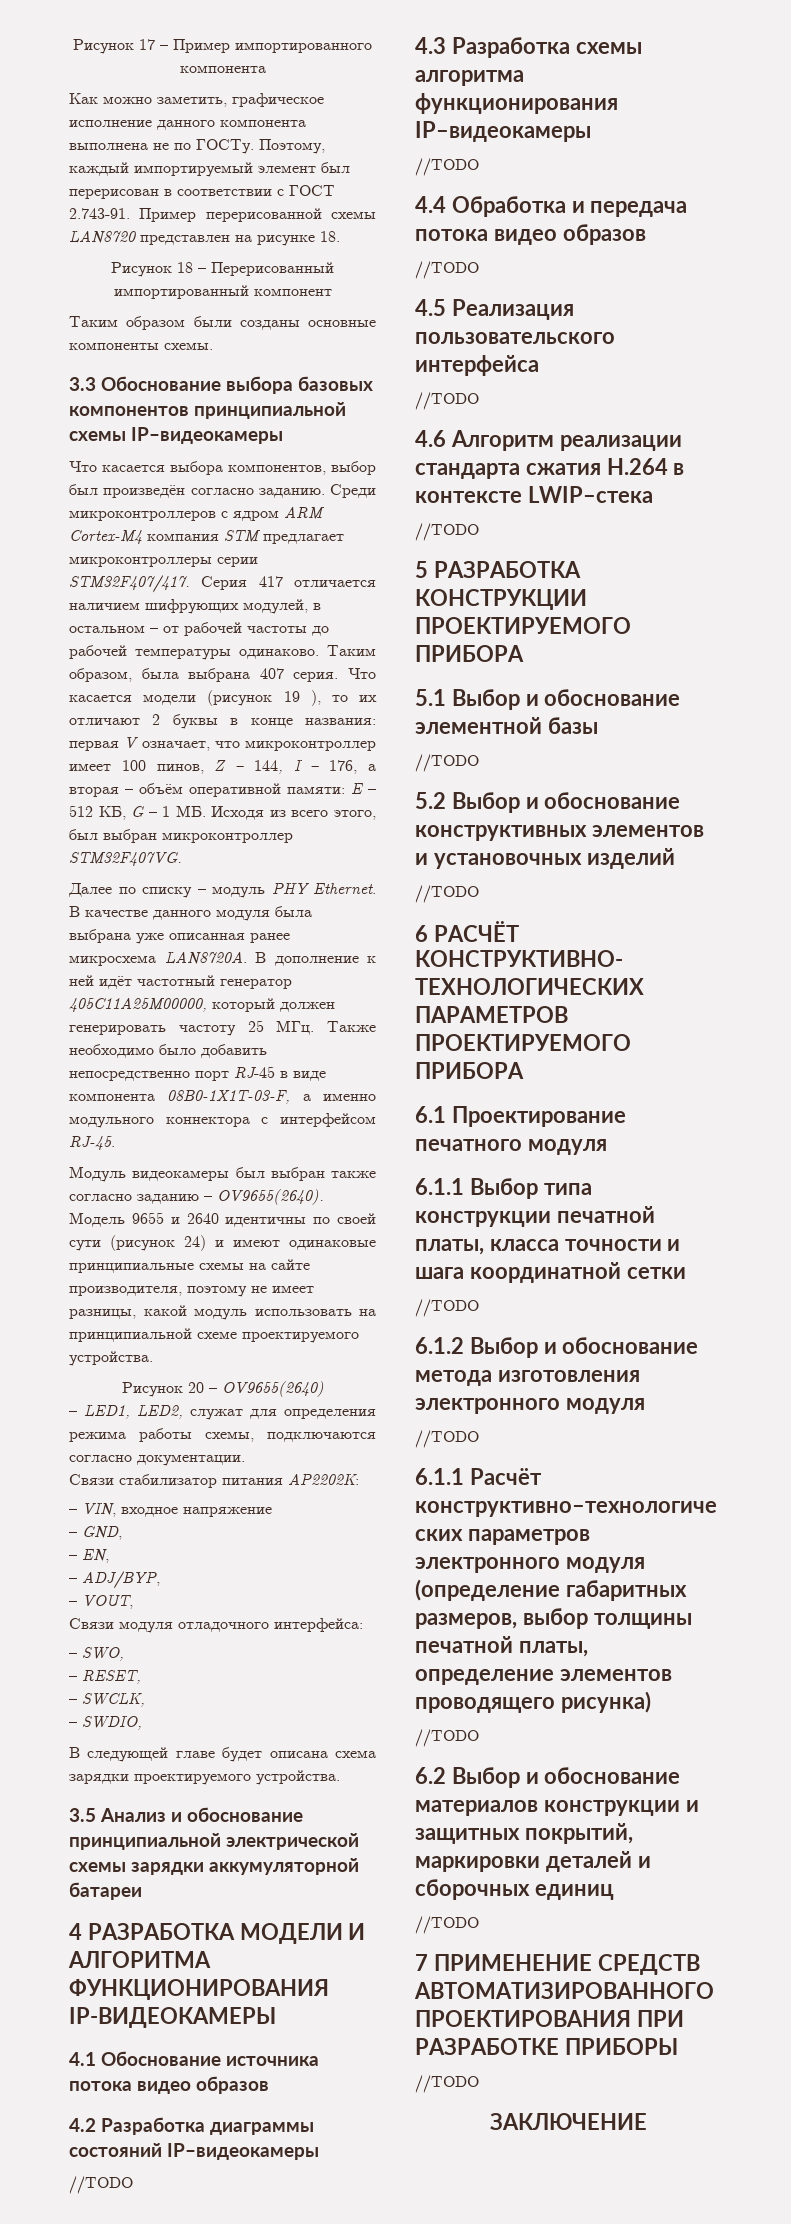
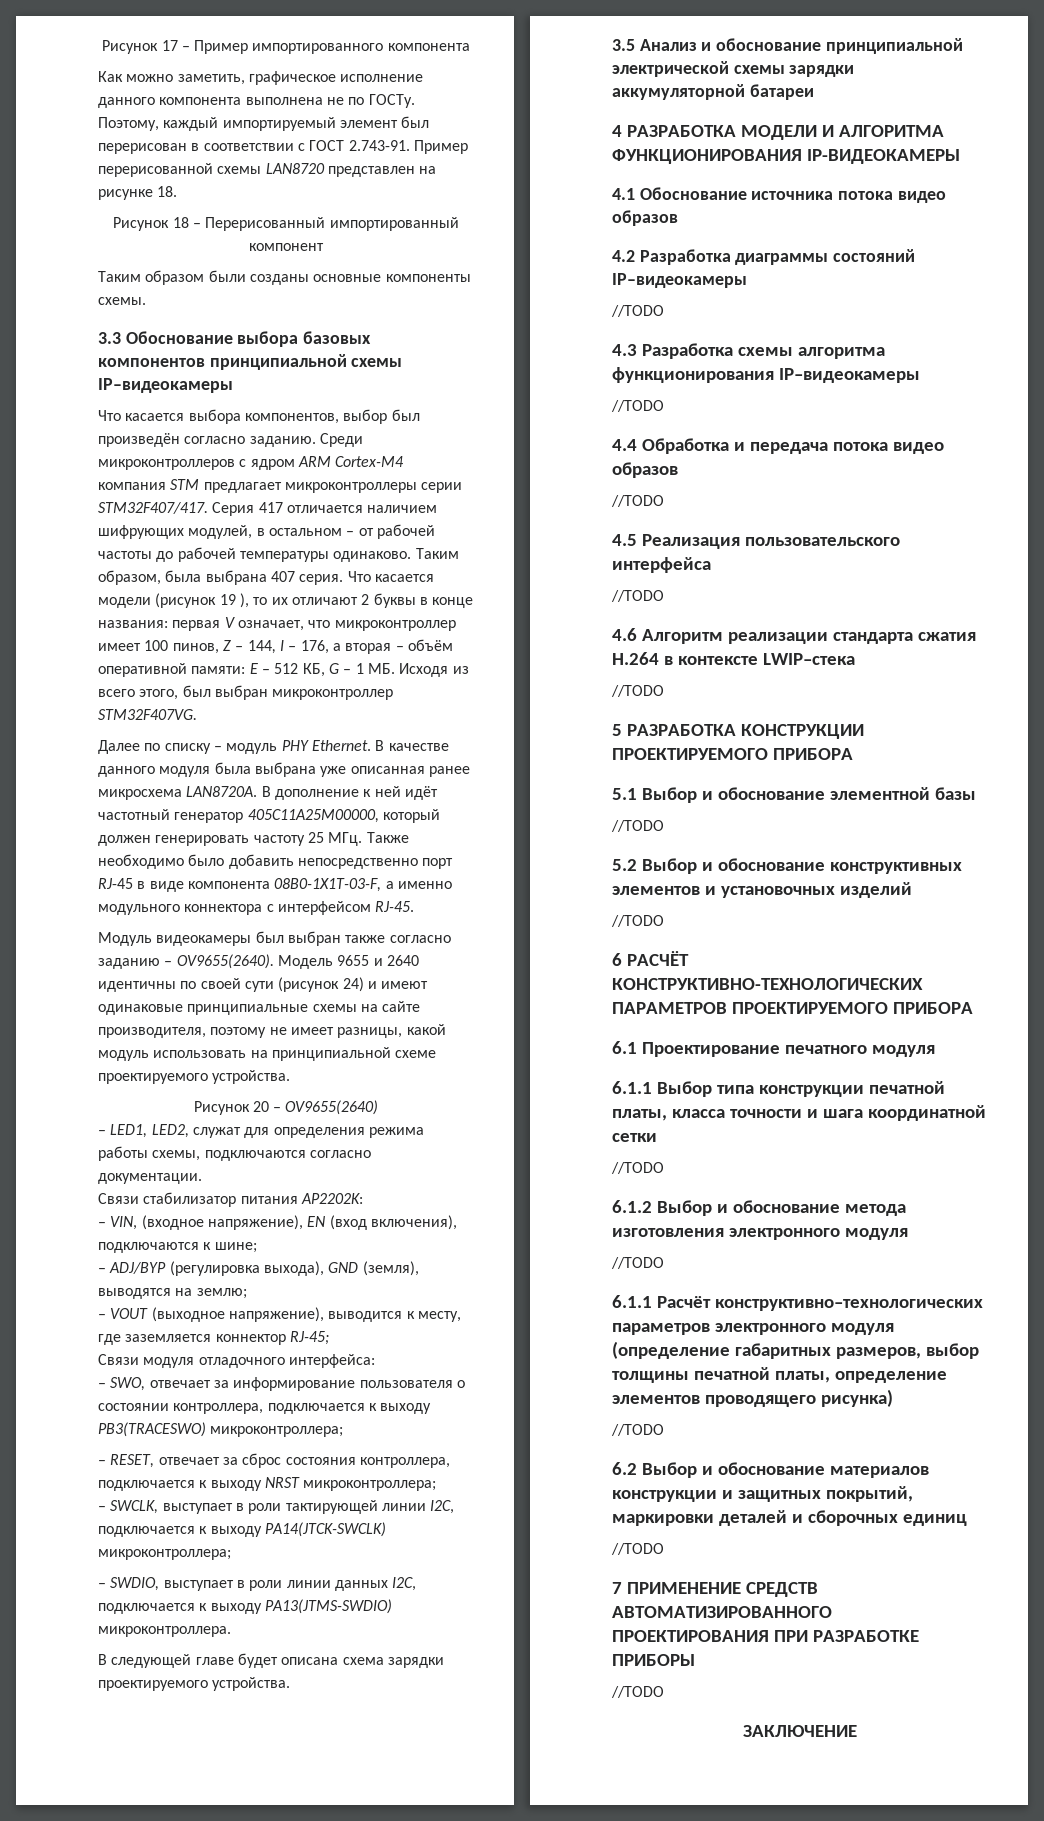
- – VIN, входное напряжение
- – GND,
- – EN,
- – ADJ/BYP,
- – VOUT,
+ – VIN, (входное напряжение), EN (вход включения), подключаются к шине;
+ – ADJ/BYP (регулировка выхода), GND (земля), выводятся на землю;
+ – VOUT (выходное напряжение), выводится к месту, где заземляется коннектор RJ-45;
- – SWO,
- – RESET,
- – SWCLK,
- – SWDIO,
+ – SWO, отвечает за информирование пользователя о состоянии контроллера, подключается к выходу PB3(TRACESWO) микроконтроллера;
+ – RESET, отвечает за сброс состояния контроллера, подключается к выходу NRST микроконтроллера;
+ – SWCLK, выступает в роли тактирующей линии I2C, подключается к выходу PA14(JTCK-SWCLK) микроконтроллера;
+ – SWDIO, выступает в роли линии данных I2C, подключается к выходу PA13(JTMS-SWDIO) микроконтроллера.

